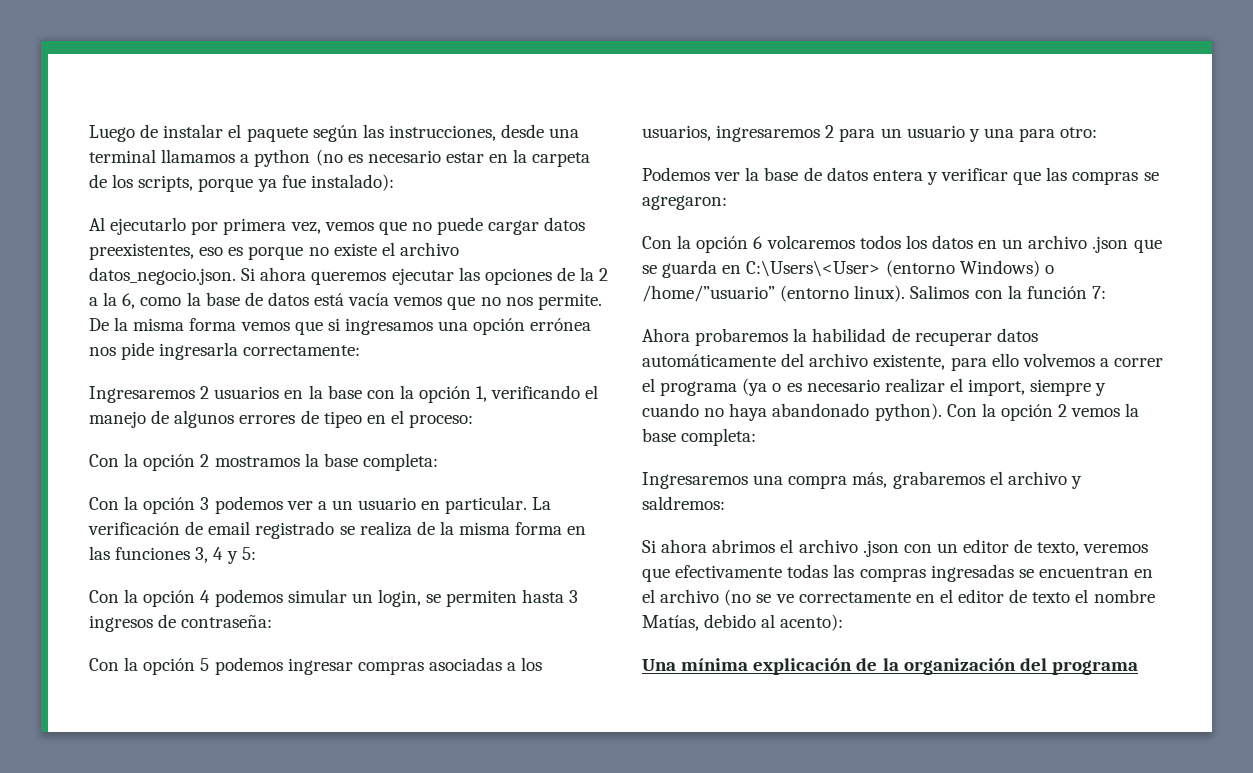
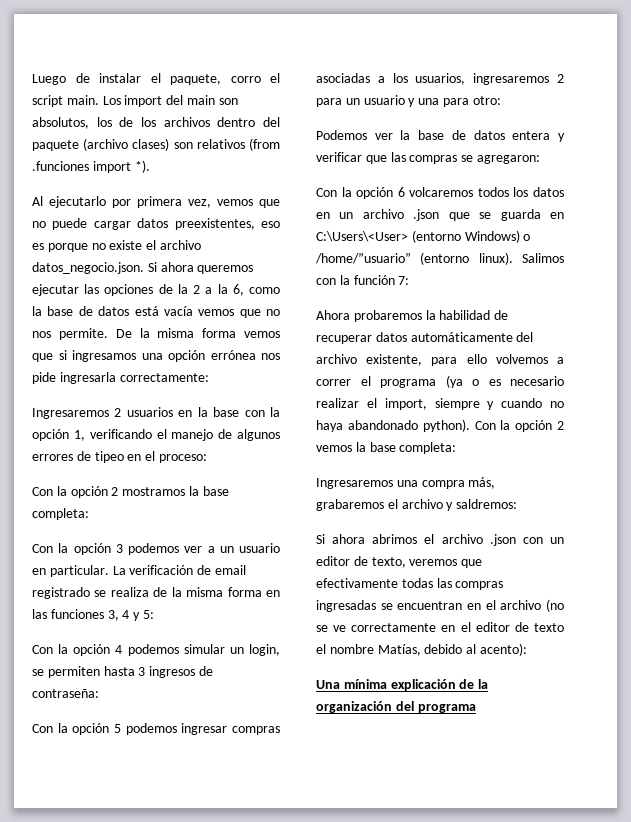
- Luego de instalar el paquete según las instrucciones, desde una terminal llamamos a python (no es necesario estar en la carpeta de los scripts, porque ya fue instalado):
+ Luego de instalar el paquete, corro el script main. Los import del main son absolutos, los de los archivos dentro del paquete (archivo clases) son relativos (from .funciones import *).

